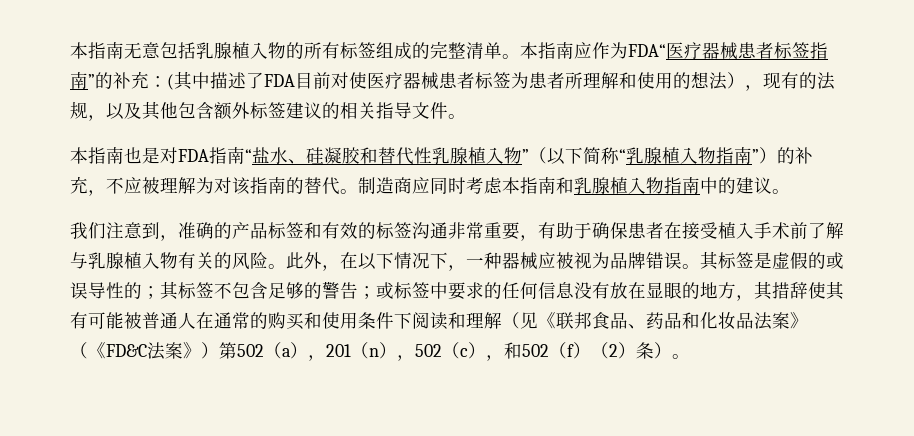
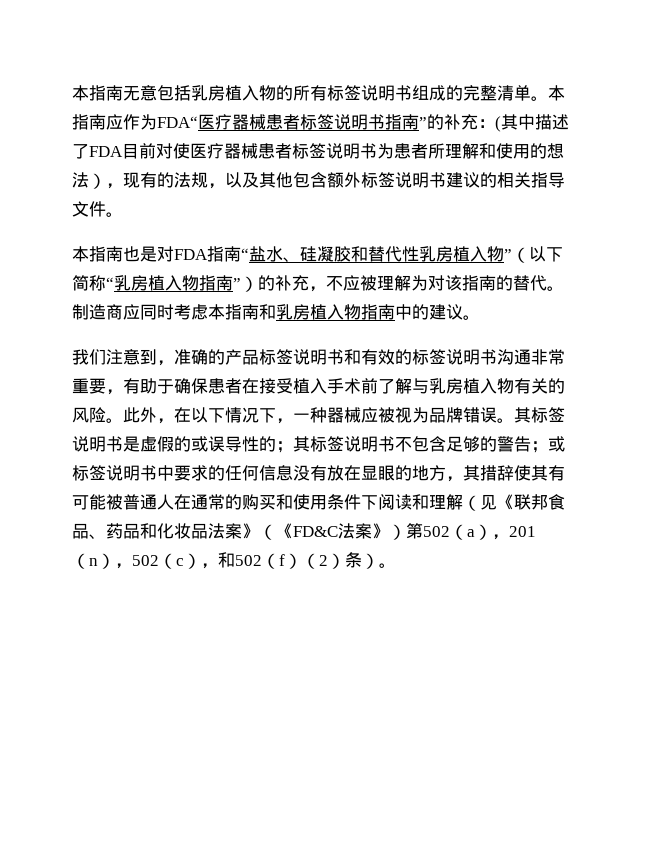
- 本指南无意包括乳腺植入物的所有标签组成的完整清单。
+ 本指南无意包括乳房植入物的所有标签说明书组成的完整清单。
- 本指南应作为FDA“医疗器械患者标签指南”的补充：(其中描述了FDA目前对使医疗器械患者标签为患者所理解和使用的想法），现有的法规，以及其他包含额外标签建议的相关指导文件。
+ 本指南应作为FDA“医疗器械患者标签说明书指南”的补充：(其中描述了FDA目前对使医疗器械患者标签说明书为患者所理解和使用的想法），现有的法规，以及其他包含额外标签说明书建议的相关指导文件。
- 本指南也是对FDA指南“盐水、硅凝胶和替代性乳腺植入物”（以下简称“乳腺植入物指南”）的补充，不应被理解为对该指南的替代。
+ 本指南也是对FDA指南“盐水、硅凝胶和替代性乳房植入物”（以下简称“乳房植入物指南”）的补充，不应被理解为对该指南的替代。
- 制造商应同时考虑本指南和乳腺植入物指南中的建议。
+ 制造商应同时考虑本指南和乳房植入物指南中的建议。
- 我们注意到，准确的产品标签和有效的标签沟通非常重要，有助于确保患者在接受植入手术前了解与乳腺植入物有关的风险。
+ 我们注意到，准确的产品标签说明书和有效的标签说明书沟通非常重要，有助于确保患者在接受植入手术前了解与乳房植入物有关的风险。
- 其标签是虚假的或误导性的；
+ 其标签说明书是虚假的或误导性的；
- 其标签不包含足够的警告；
+ 其标签说明书不包含足够的警告；
- 或标签中要求的任何信息没有放在显眼的地方，其措辞使其有可能被普通人在通常的购买和使用条件下阅读和理解（见《联邦食品、药品和化妆品法案》（《FD&C法案》）第502（a），201（n），502（c），和502（f）（2）条）。
+ 或标签说明书中要求的任何信息没有放在显眼的地方，其措辞使其有可能被普通人在通常的购买和使用条件下阅读和理解（见《联邦食品、药品和化妆品法案》（《FD&C法案》）第502（a），201（n），502（c），和502（f）（2）条）。

